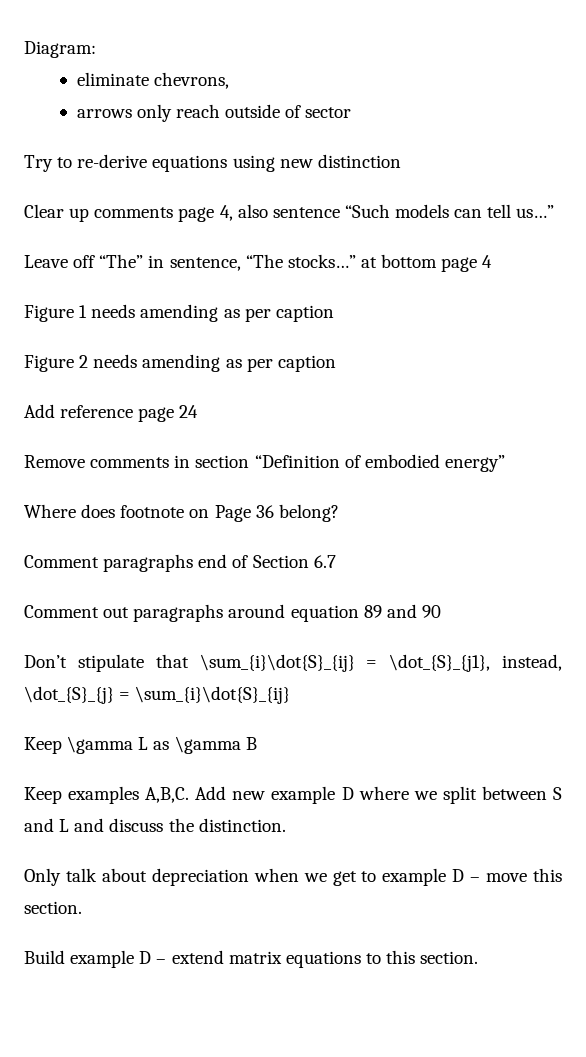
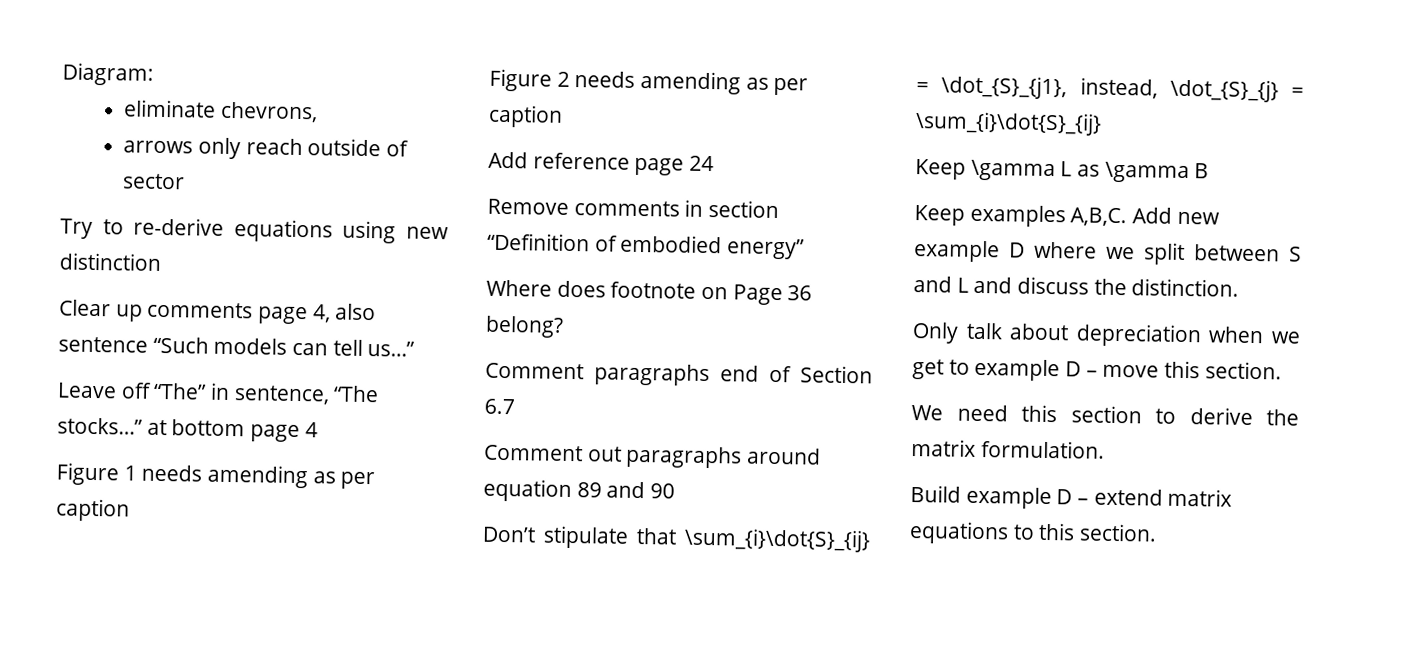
+ We need this section to derive the matrix formulation.

